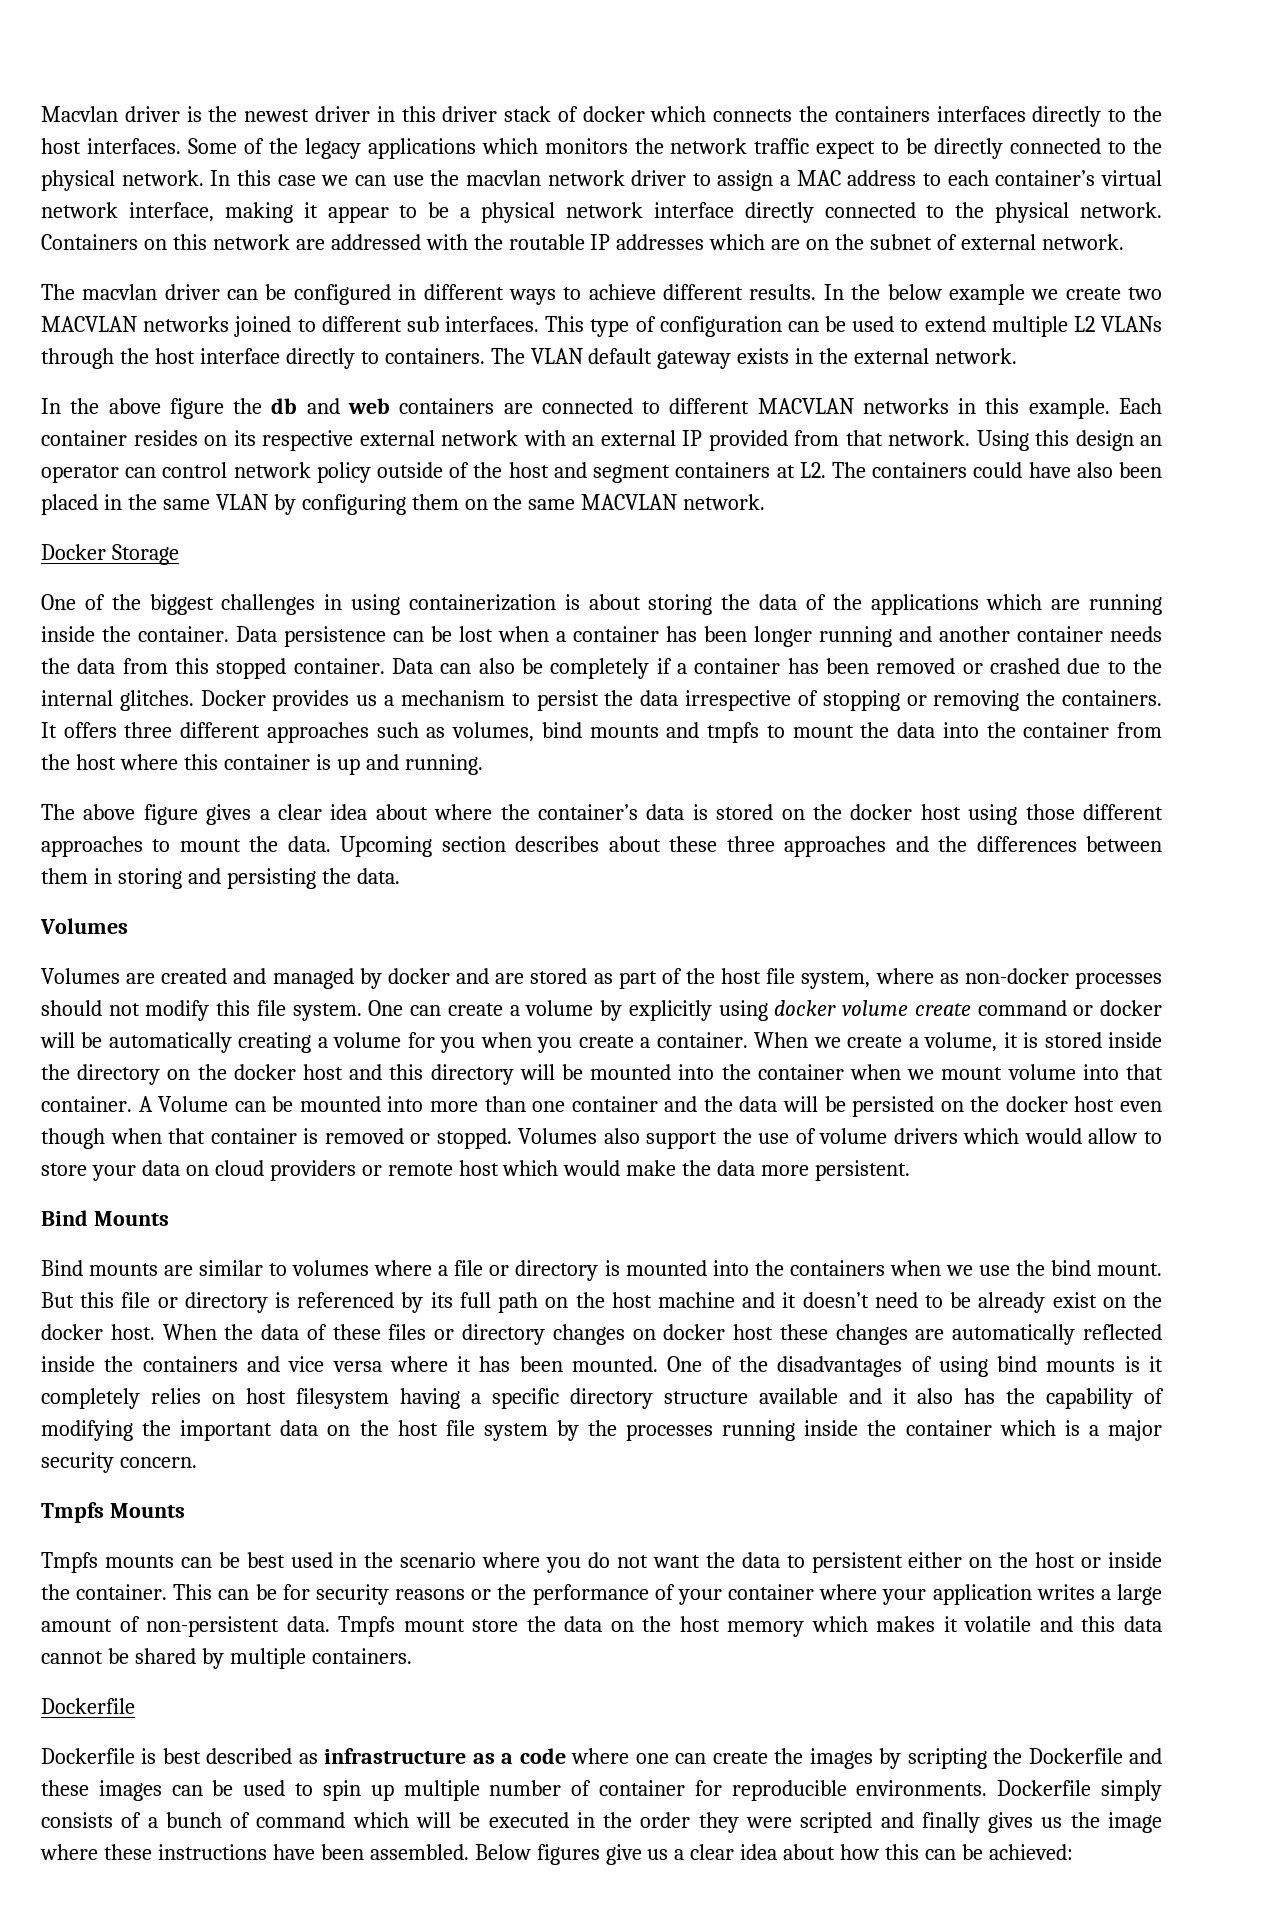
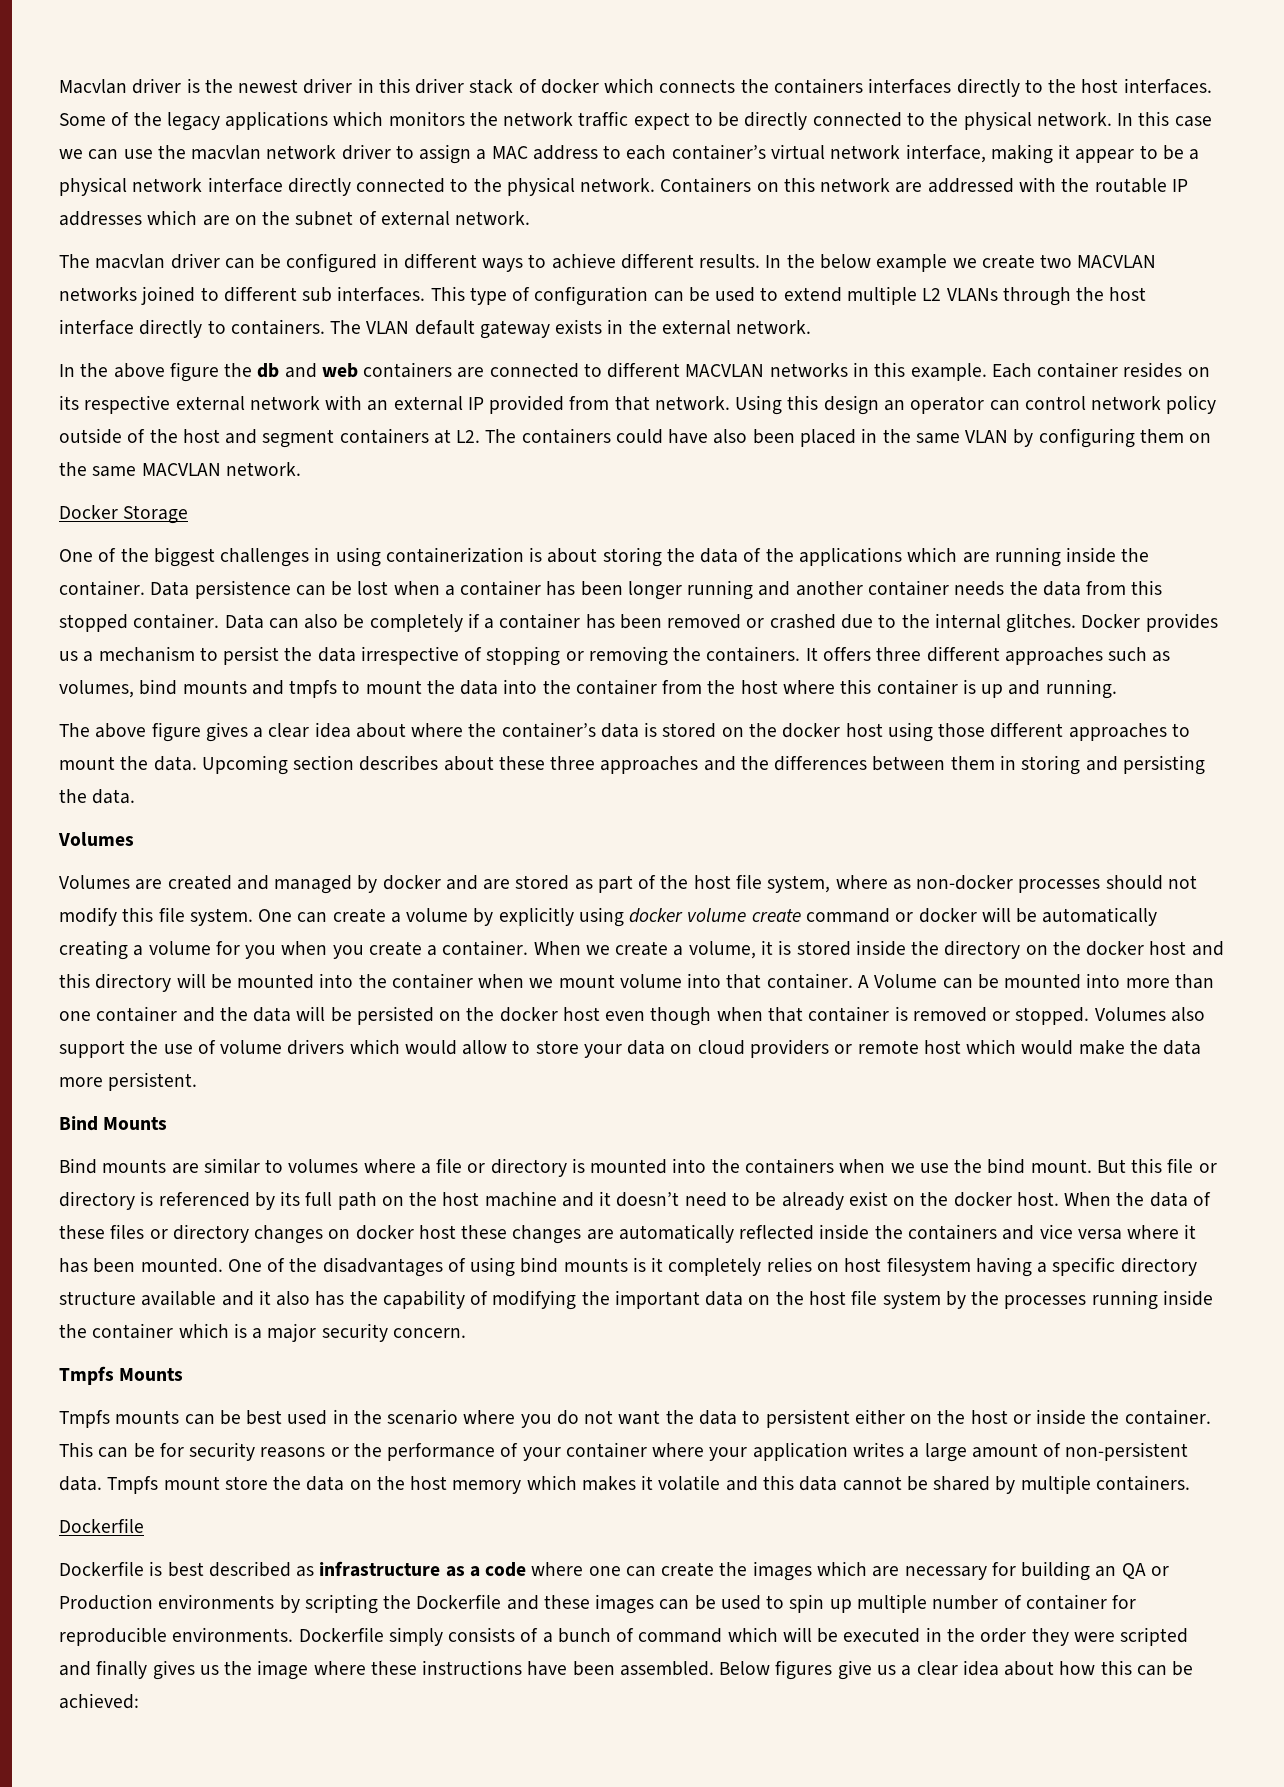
- Dockerfile is best described as infrastructure as a code where one can create the images by scripting the Dockerfile and these images can be used to spin up multiple number of container for reproducible environments.
+ Dockerfile is best described as infrastructure as a code where one can create the images which are necessary for building an QA or Production environments by scripting the Dockerfile and these images can be used to spin up multiple number of container for reproducible environments.

